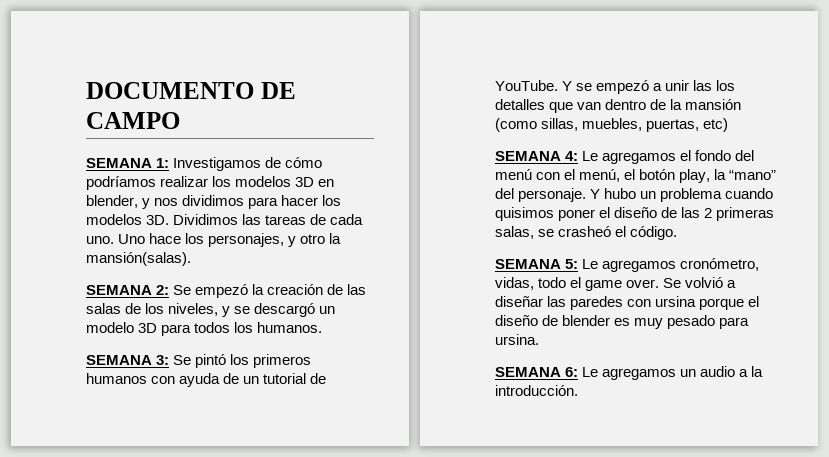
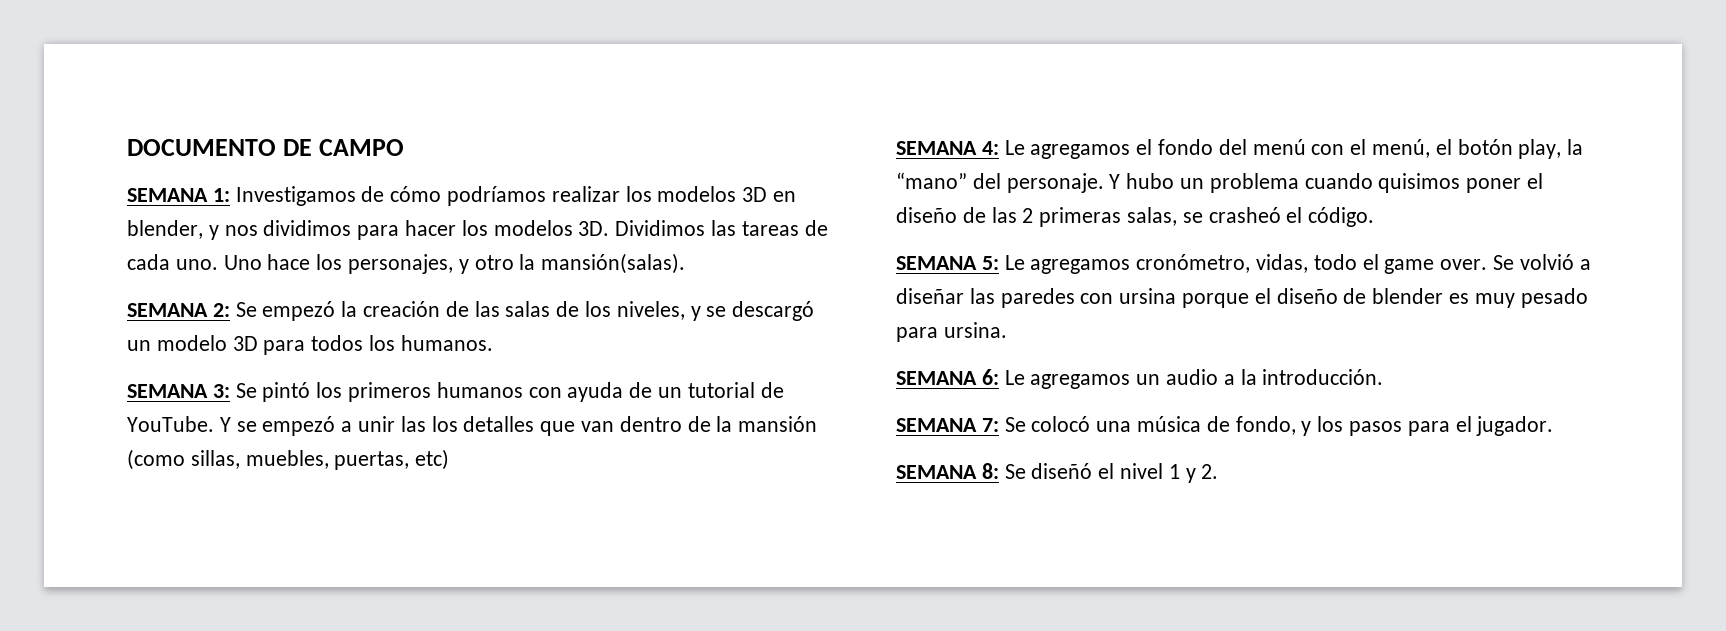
+ SEMANA 7: Se colocó una música de fondo, y los pasos para el jugador.
+ SEMANA 8: Se diseñó el nivel 1 y 2.

